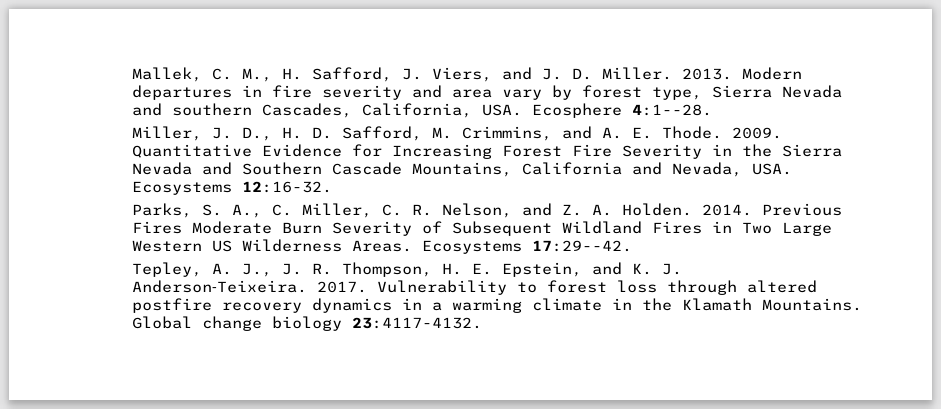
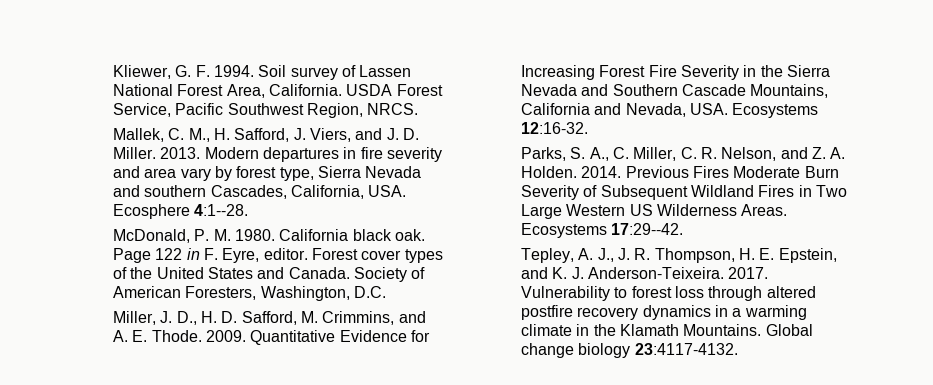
+ Kliewer, G. F. 1994. Soil survey of Lassen National Forest Area, California. USDA Forest Service, Pacific Southwest Region, NRCS.
+ McDonald, P. M. 1980. California black oak. Page 122 in F. Eyre, editor. Forest cover types of the United States and Canada. Society of American Foresters, Washington, D.C.

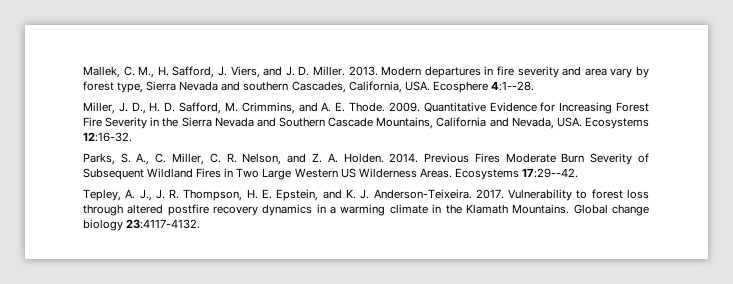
- Kliewer, G. F. 1994. Soil survey of Lassen National Forest Area, California. USDA Forest Service, Pacific Southwest Region, NRCS.
- McDonald, P. M. 1980. California black oak. Page 122 in F. Eyre, editor. Forest cover types of the United States and Canada. Society of American Foresters, Washington, D.C.

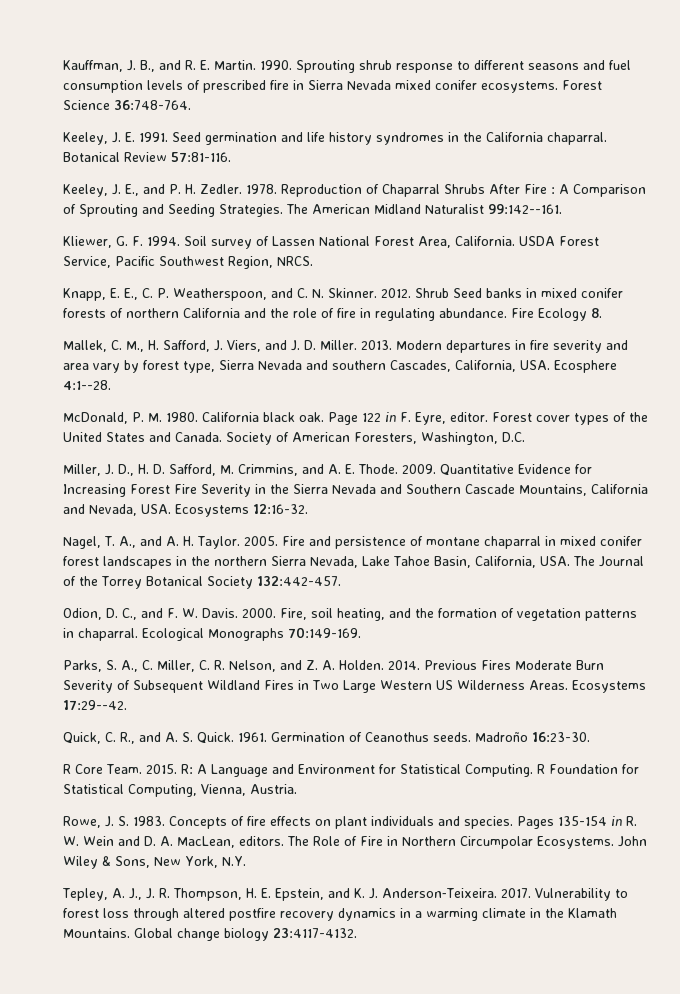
+ Kauffman, J. B., and R. E. Martin. 1990. Sprouting shrub response to different seasons and fuel consumption levels of prescribed fire in Sierra Nevada mixed conifer ecosystems. Forest Science 36:748-764.
+ Keeley, J. E. 1991. Seed germination and life history syndromes in the California chaparral. Botanical Review 57:81-116.
+ Keeley, J. E., and P. H. Zedler. 1978. Reproduction of Chaparral Shrubs After Fire : A Comparison of Sprouting and Seeding Strategies. The American Midland Naturalist 99:142--161.
+ Kliewer, G. F. 1994. Soil survey of Lassen National Forest Area, California. USDA Forest Service, Pacific Southwest Region, NRCS.
+ Knapp, E. E., C. P. Weatherspoon, and C. N. Skinner. 2012. Shrub Seed banks in mixed conifer forests of northern California and the role of fire in regulating abundance. Fire Ecology 8.
+ McDonald, P. M. 1980. California black oak. Page 122 in F. Eyre, editor. Forest cover types of the United States and Canada. Society of American Foresters, Washington, D.C.
+ Nagel, T. A., and A. H. Taylor. 2005. Fire and persistence of montane chaparral in mixed conifer forest landscapes in the northern Sierra Nevada, Lake Tahoe Basin, California, USA. The Journal of the Torrey Botanical Society 132:442-457.
+ Odion, D. C., and F. W. Davis. 2000. Fire, soil heating, and the formation of vegetation patterns in chaparral. Ecological Monographs 70:149-169.
+ Quick, C. R., and A. S. Quick. 1961. Germination of Ceanothus seeds. Madroño 16:23-30.
+ R Core Team. 2015. R: A Language and Environment for Statistical Computing. R Foundation for Statistical Computing, Vienna, Austria.
+ Rowe, J. S. 1983. Concepts of fire effects on plant individuals and species. Pages 135-154 in R. W. Wein and D. A. MacLean, editors. The Role of Fire in Northern Circumpolar Ecosystems. John Wiley & Sons, New York, N.Y.

